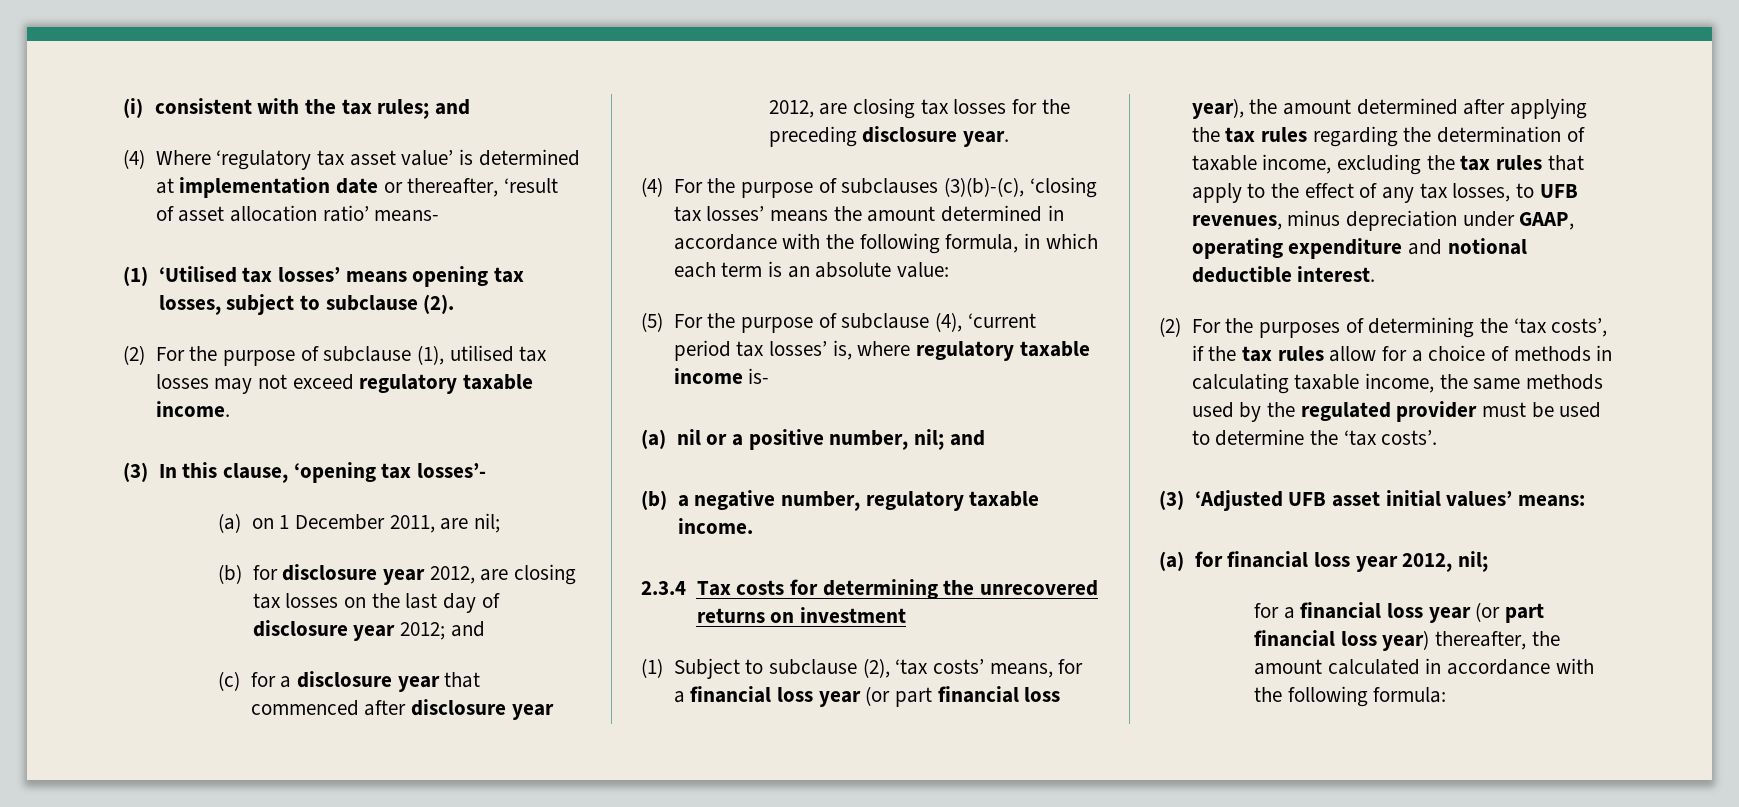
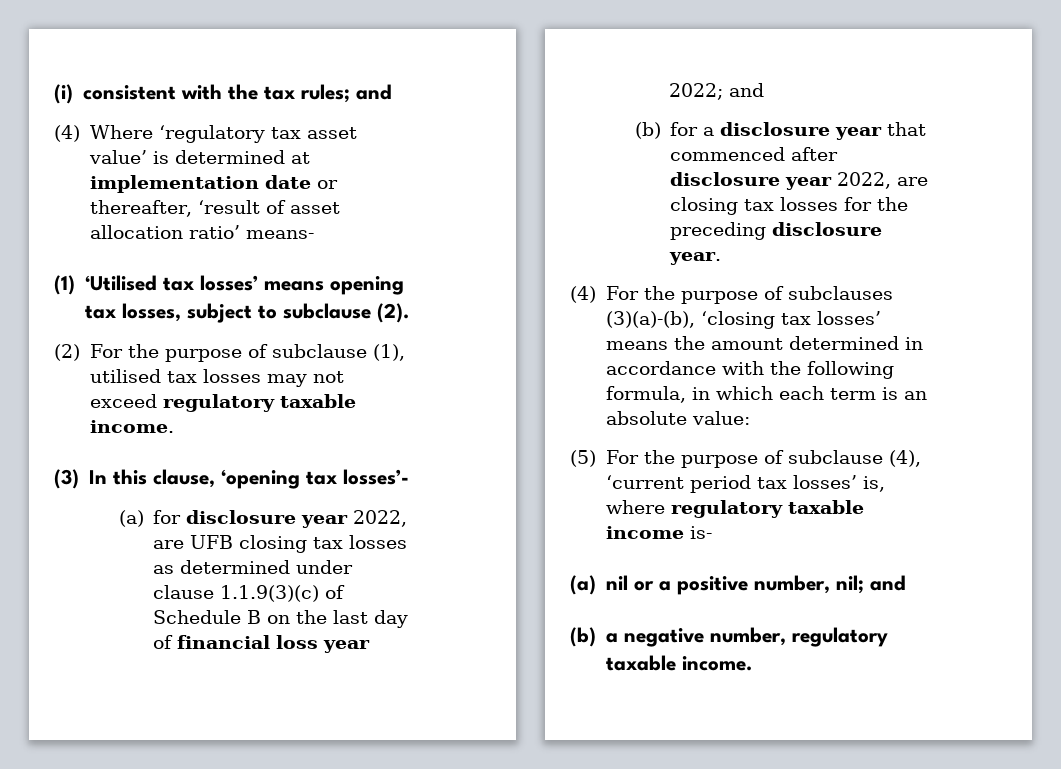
- (a) on 1 December 2011, are nil;
- (b) for disclosure year 2012, are closing tax losses on the last day of disclosure year 2012; and
- (c) for a disclosure year that commenced after disclosure year 2012, are closing tax losses for the preceding disclosure year.
+ (a) for disclosure year 2022, are UFB closing tax losses as determined under clause 1.1.9(3)(c) of Schedule B on the last day of financial loss year 2022; and
+ (b) for a disclosure year that commenced after disclosure year 2022, are closing tax losses for the preceding disclosure year.
- (4) For the purpose of subclauses (3)(b)-(c), ‘closing tax losses’ means the amount determined in accordance with the following formula, in which each term is an absolute value:
+ (4) For the purpose of subclauses (3)(a)-(b), ‘closing tax losses’ means the amount determined in accordance with the following formula, in which each term is an absolute value:
- 2.3.4 Tax costs for determining the unrecovered returns on investment
- (1) Subject to subclause (2), ‘tax costs’ means, for a financial loss year (or part financial loss year), the amount determined after applying the tax rules regarding the determination of taxable income, excluding the tax rules that apply to the effect of any tax losses, to UFB revenues, minus depreciation under GAAP, operating expenditure and notional deductible interest.
- (2) For the purposes of determining the ‘tax costs’, if the tax rules allow for a choice of methods in calculating taxable income, the same methods used by the regulated provider must be used to determine the ‘tax costs’.
- (3) ‘Adjusted UFB asset initial values’ means:
- (a) for financial loss year 2012, nil;
- for a financial loss year (or part financial loss year) thereafter, the amount calculated in accordance with the following formula:

